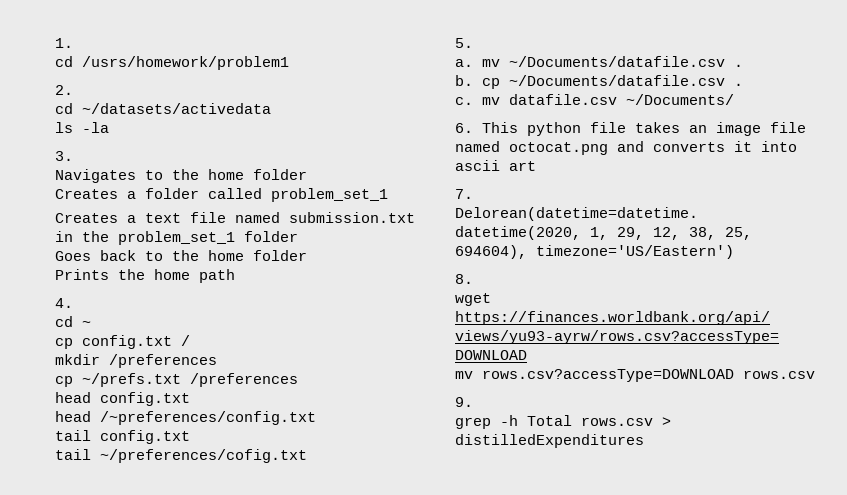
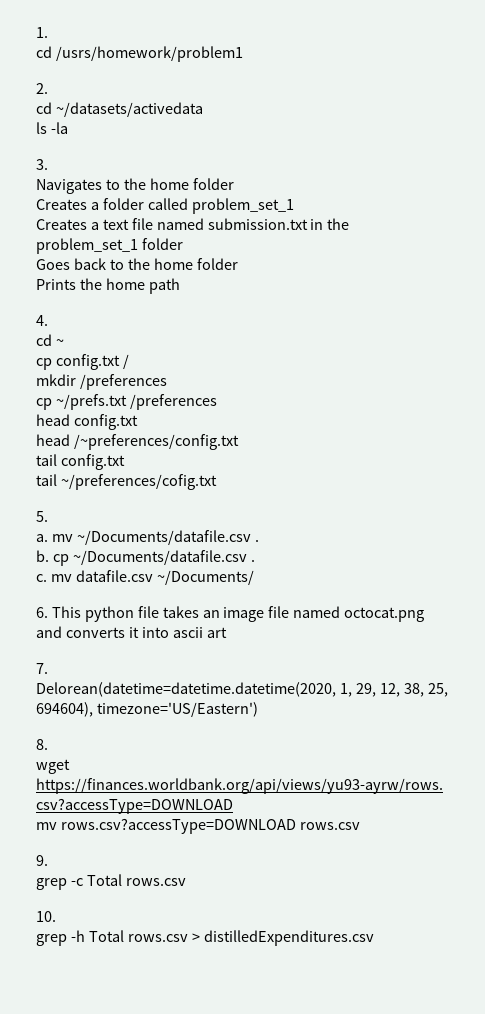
+ grep -c Total rows.csv
+ 10.
- grep -h Total rows.csv > distilledExpenditures
+ grep -h Total rows.csv > distilledExpenditures.csv

